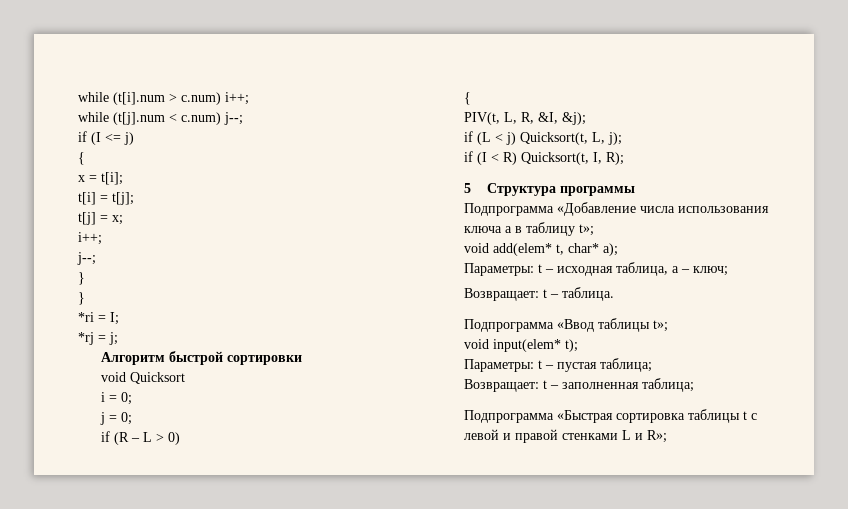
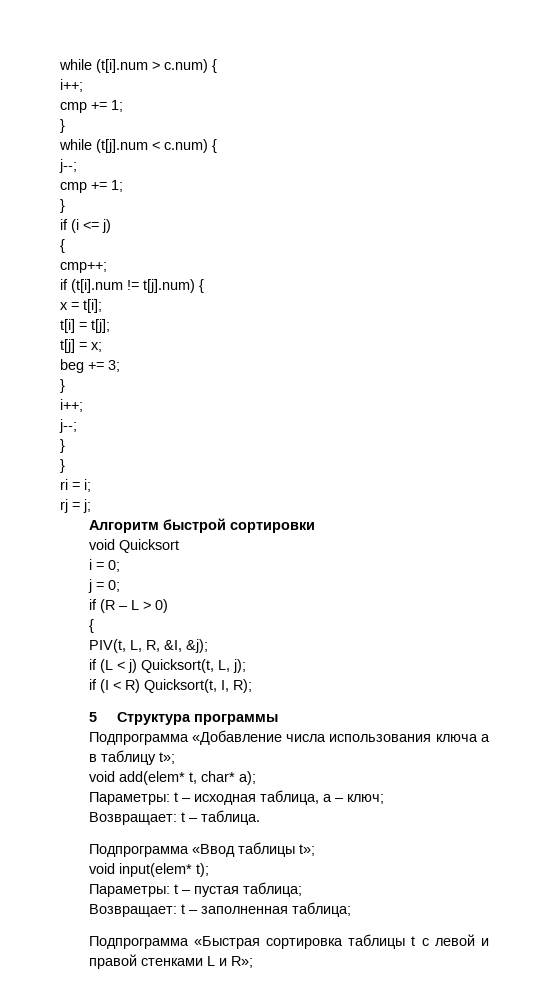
- while (t[i].num > c.num) i++;
+ while (t[i].num > c.num) {
+ i++;
+ cmp += 1;
+ }
- while (t[j].num < c.num) j--;
- if (I <= j)
+ while (t[j].num < c.num) {
+ j--;
+ cmp += 1;
+ }
+ if (i <= j)
+ cmp++;
+ if (t[i].num != t[j].num) {
+ beg += 3;
+ }
- *ri = I;
- *rj = j;
+ ri = i;
+ rj = j;

